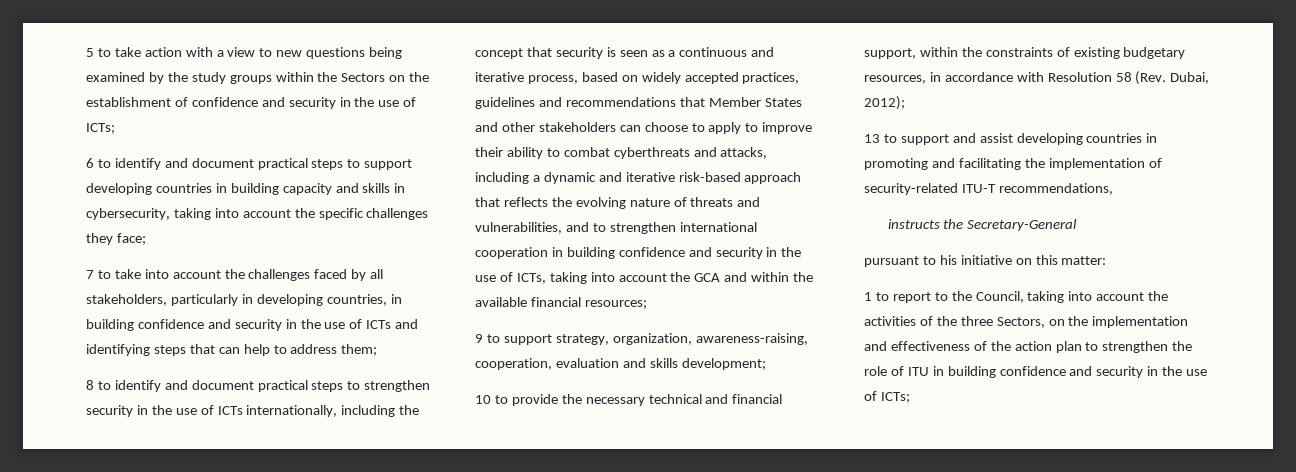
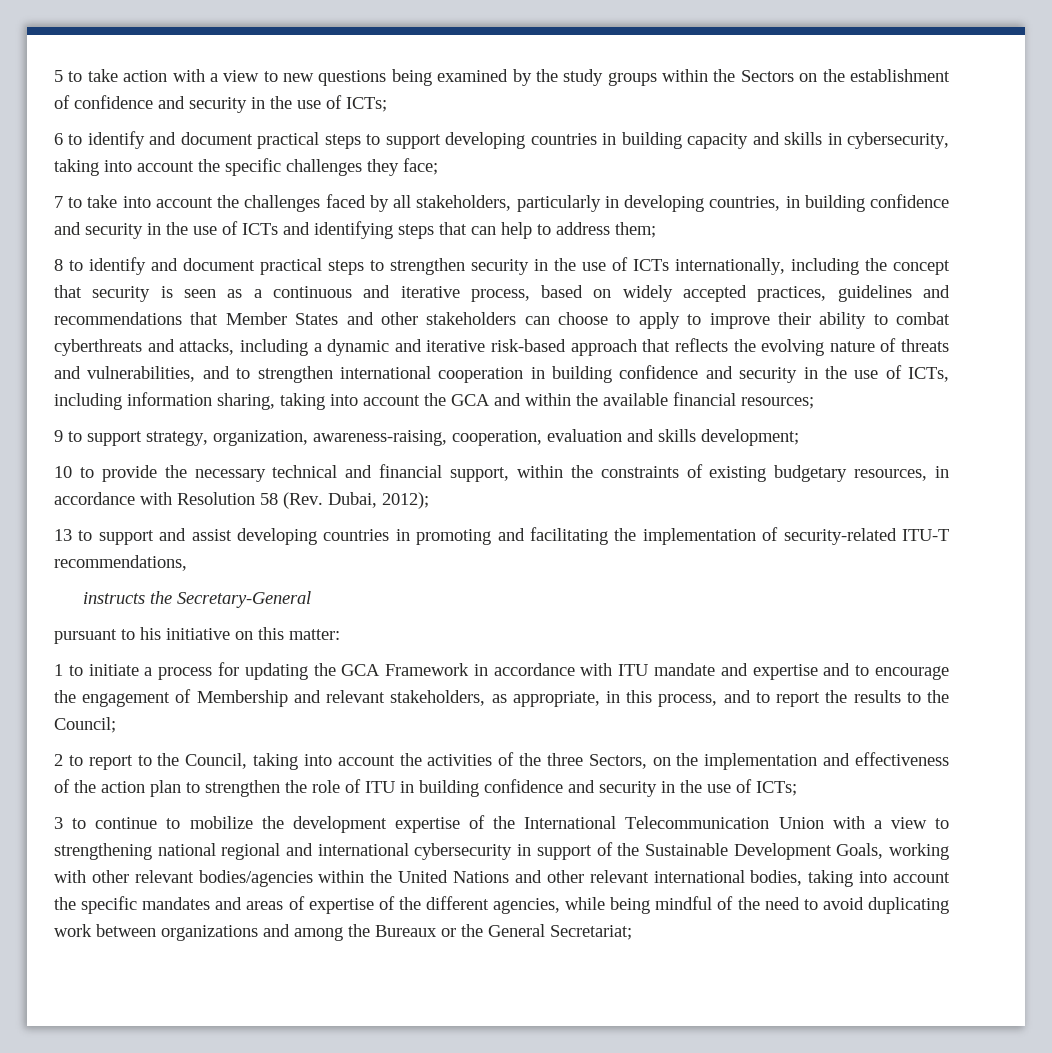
- 8 to identify and document practical steps to strengthen security in the use of ICTs internationally, including the concept that security is seen as a continuous and iterative process, based on widely accepted practices, guidelines and recommendations that Member States and other stakeholders can choose to apply to improve their ability to combat cyberthreats and attacks, including a dynamic and iterative risk-based approach that reflects the evolving nature of threats and vulnerabilities, and to strengthen international cooperation in building confidence and security in the use of ICTs, taking into account the GCA and within the available financial resources;
+ 8 to identify and document practical steps to strengthen security in the use of ICTs internationally, including the concept that security is seen as a continuous and iterative process, based on widely accepted practices, guidelines and recommendations that Member States and other stakeholders can choose to apply to improve their ability to combat cyberthreats and attacks, including a dynamic and iterative risk-based approach that reflects the evolving nature of threats and vulnerabilities, and to strengthen international cooperation in building confidence and security in the use of ICTs, including information sharing, taking into account the GCA and within the available financial resources;
- 1 to report to the Council, taking into account the activities of the three Sectors, on the implementation and effectiveness of the action plan to strengthen the role of ITU in building confidence and security in the use of ICTs;
+ 1 to initiate a process for updating the GCA Framework in accordance with ITU mandate and expertise and to encourage the engagement of Membership and relevant stakeholders, as appropriate, in this process, and to report the results to the Council;
+ 2 to report to the Council, taking into account the activities of the three Sectors, on the implementation and effectiveness of the action plan to strengthen the role of ITU in building confidence and security in the use of ICTs;
+ 3 to continue to mobilize the development expertise of the International Telecommunication Union with a view to strengthening national regional and international cybersecurity in support of the Sustainable Development Goals, working with other relevant bodies/agencies within the United Nations and other relevant international bodies, taking into account the specific mandates and areas of expertise of the different agencies, while being mindful of the need to avoid duplicating work between organizations and among the Bureaux or the General Secretariat;

